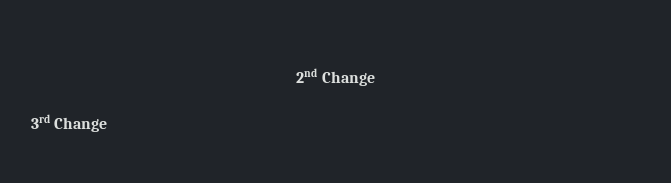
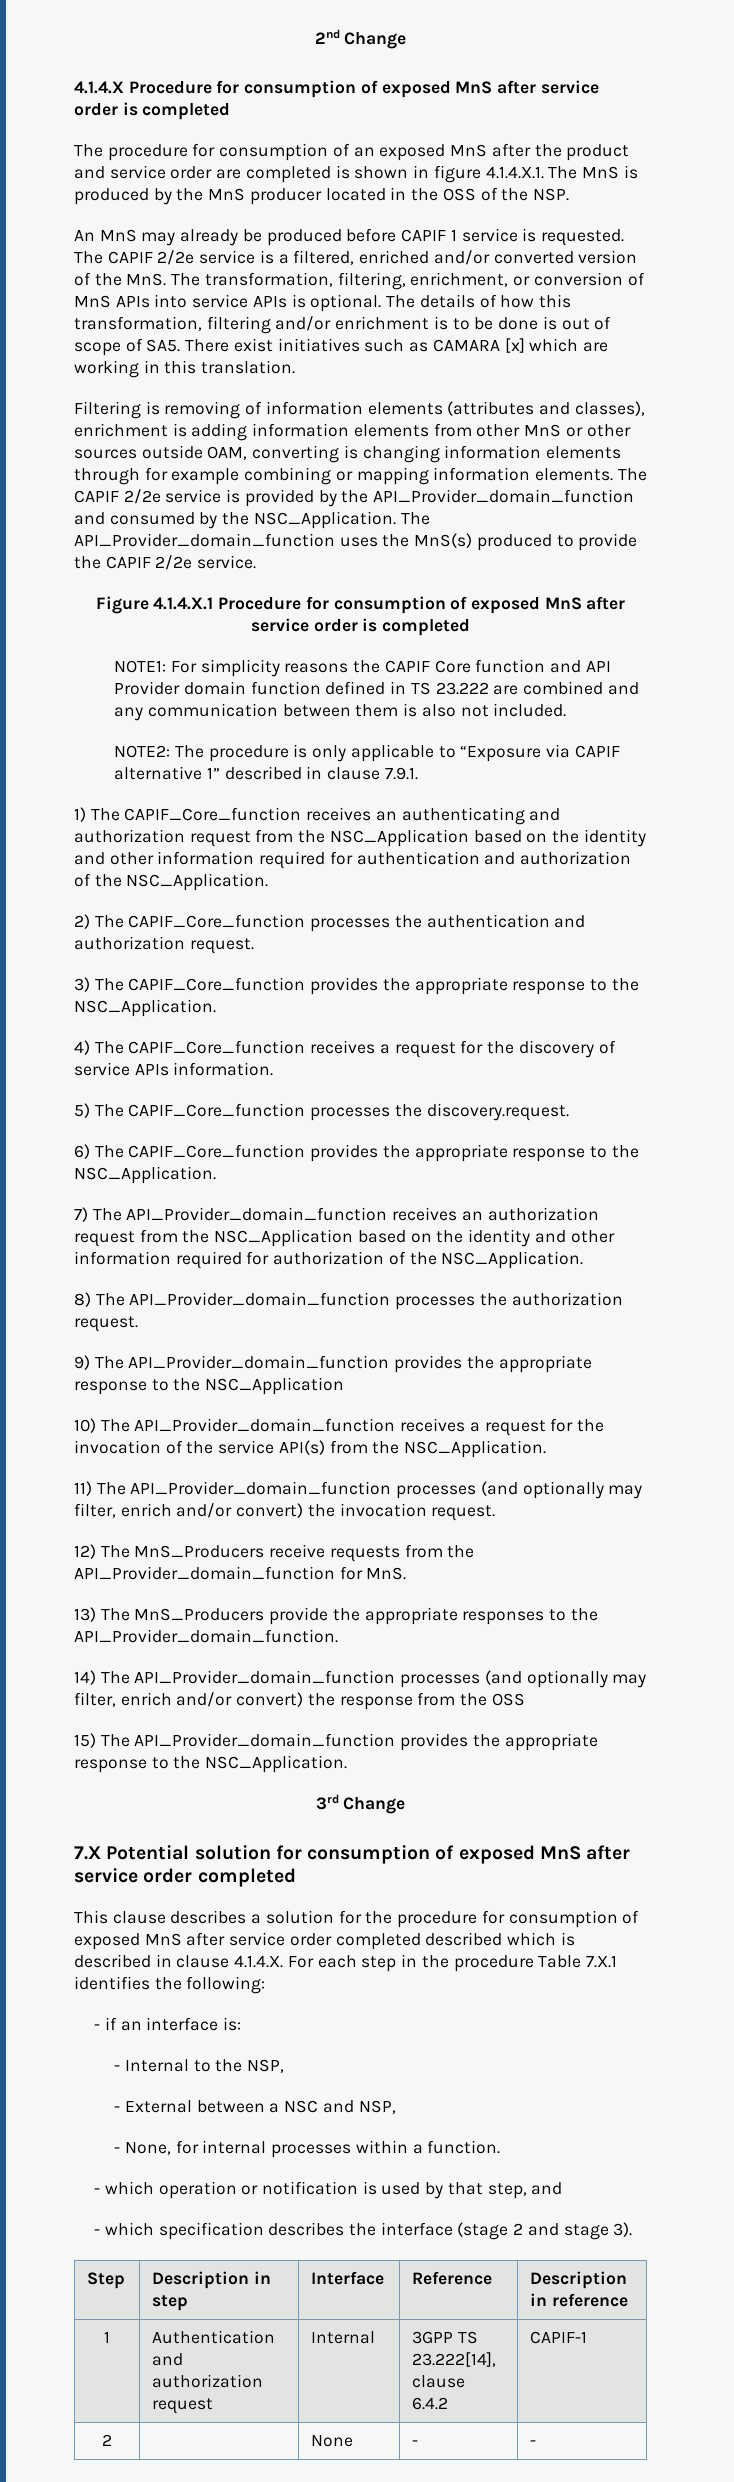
+ 4.1.4.X Procedure for consumption of exposed MnS after service order is completed
+ The procedure for consumption of an exposed MnS after the product and service order are completed is shown in figure 4.1.4.X.1. The MnS is produced by the MnS producer located in the OSS of the NSP.
+ An MnS may already be produced before CAPIF 1 service is requested. The CAPIF 2/2e service is a filtered, enriched and/or converted version of the MnS. The transformation, filtering, enrichment, or conversion of MnS APIs into service APIs is optional. The details of how this transformation, filtering and/or enrichment is to be done is out of scope of SA5. There exist initiatives such as CAMARA [x] which are working in this translation.
+ Filtering is removing of information elements (attributes and classes), enrichment is adding information elements from other MnS or other sources outside OAM, converting is changing information elements through for example combining or mapping information elements. The CAPIF 2/2e service is provided by the API_Provider_domain_function and consumed by the NSC_Application. The API_Provider_domain_function uses the MnS(s) produced to provide the CAPIF 2/2e service.
+ Figure 4.1.4.X.1 Procedure for consumption of exposed MnS after service order is completed
+ NOTE1: For simplicity reasons the CAPIF Core function and API Provider domain function defined in TS 23.222 are combined and any communication between them is also not included.
+ NOTE2: The procedure is only applicable to “Exposure via CAPIF alternative 1” described in clause 7.9.1.
+ 1) The CAPIF_Core_function receives an authenticating and authorization request from the NSC_Application based on the identity and other information required for authentication and authorization of the NSC_Application.
+ 2) The CAPIF_Core_function processes the authentication and authorization request.
+ 3) The CAPIF_Core_function provides the appropriate response to the NSC_Application.
+ 4) The CAPIF_Core_function receives a request for the discovery of service APIs information.
+ 5) The CAPIF_Core_function processes the discovery.request.
+ 6) The CAPIF_Core_function provides the appropriate response to the NSC_Application.
+ 7) The API_Provider_domain_function receives an authorization request from the NSC_Application based on the identity and other information required for authorization of the NSC_Application.
+ 8) The API_Provider_domain_function processes the authorization request.
+ 9) The API_Provider_domain_function provides the appropriate response to the NSC_Application
+ 10) The API_Provider_domain_function receives a request for the invocation of the service API(s) from the NSC_Application.
+ 11) The API_Provider_domain_function processes (and optionally may filter, enrich and/or convert) the invocation request.
+ 12) The MnS_Producers receive requests from the API_Provider_domain_function for MnS.
+ 13) The MnS_Producers provide the appropriate responses to the API_Provider_domain_function.
+ 14) The API_Provider_domain_function processes (and optionally may filter, enrich and/or convert) the response from the OSS
+ 15) The API_Provider_domain_function provides the appropriate response to the NSC_Application.
  3rd Change
+ 7.X Potential solution for consumption of exposed MnS after service order completed
+ This clause describes a solution for the procedure for consumption of exposed MnS after service order completed described which is described in clause 4.1.4.X. For each step in the procedure Table 7.X.1 identifies the following:
+ - if an interface is:
+ - Internal to the NSP,
+ - External between a NSC and NSP,
+ - None, for internal processes within a function.
+ - which operation or notification is used by that step, and
+ - which specification describes the interface (stage 2 and stage 3).
+ Step | Description in step | Interface | Reference | Description in reference
+ 1 | Authentication and authorization request | Internal | 3GPP TS 23.222[14], clause 6.4.2 | CAPIF-1
+ 2 | | None | - | -

